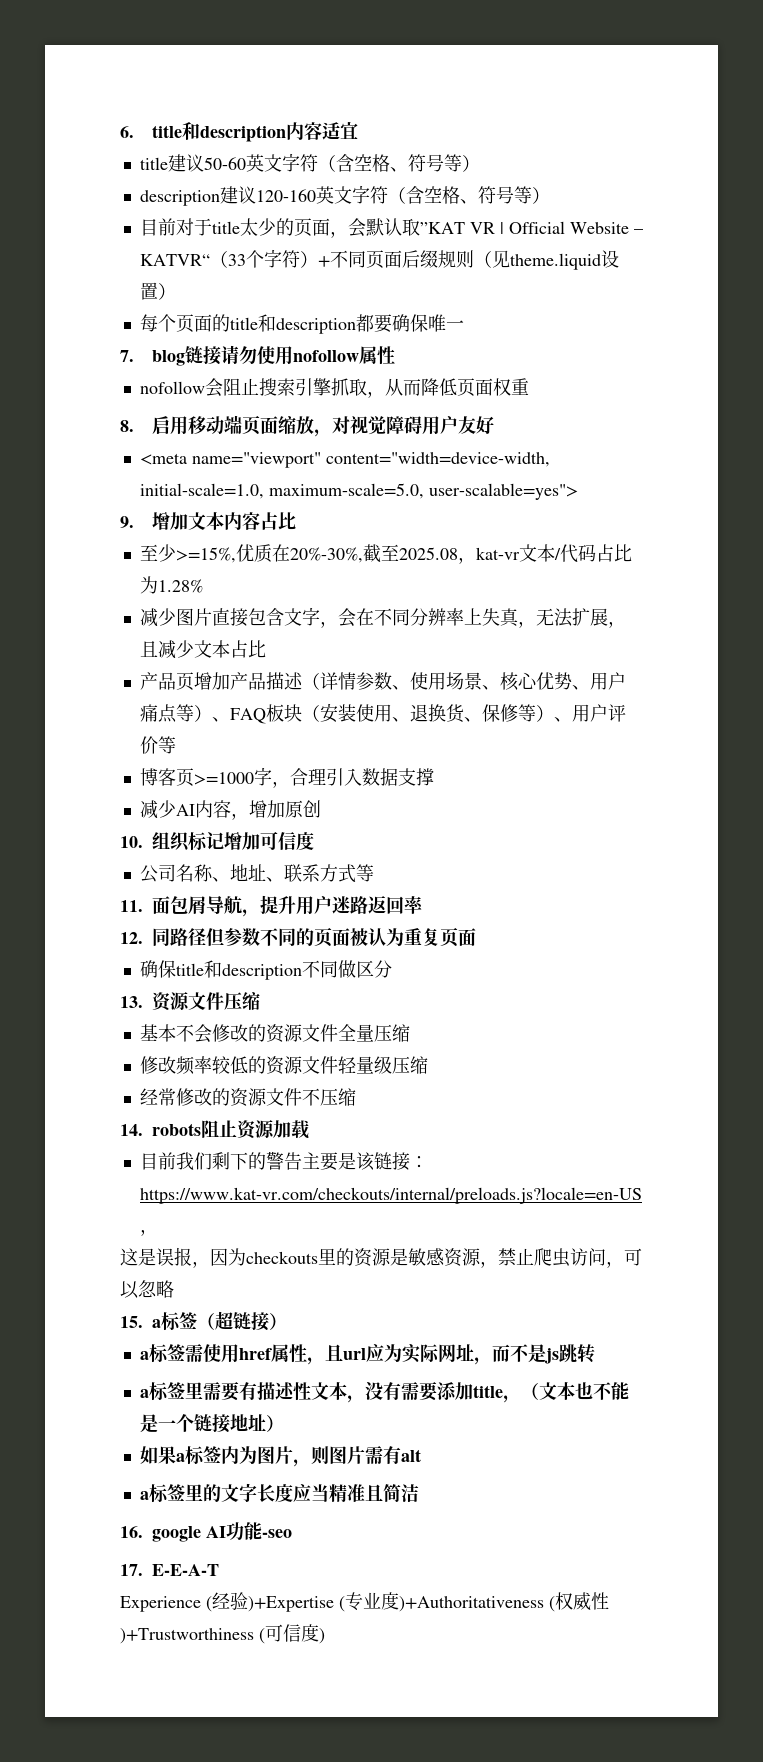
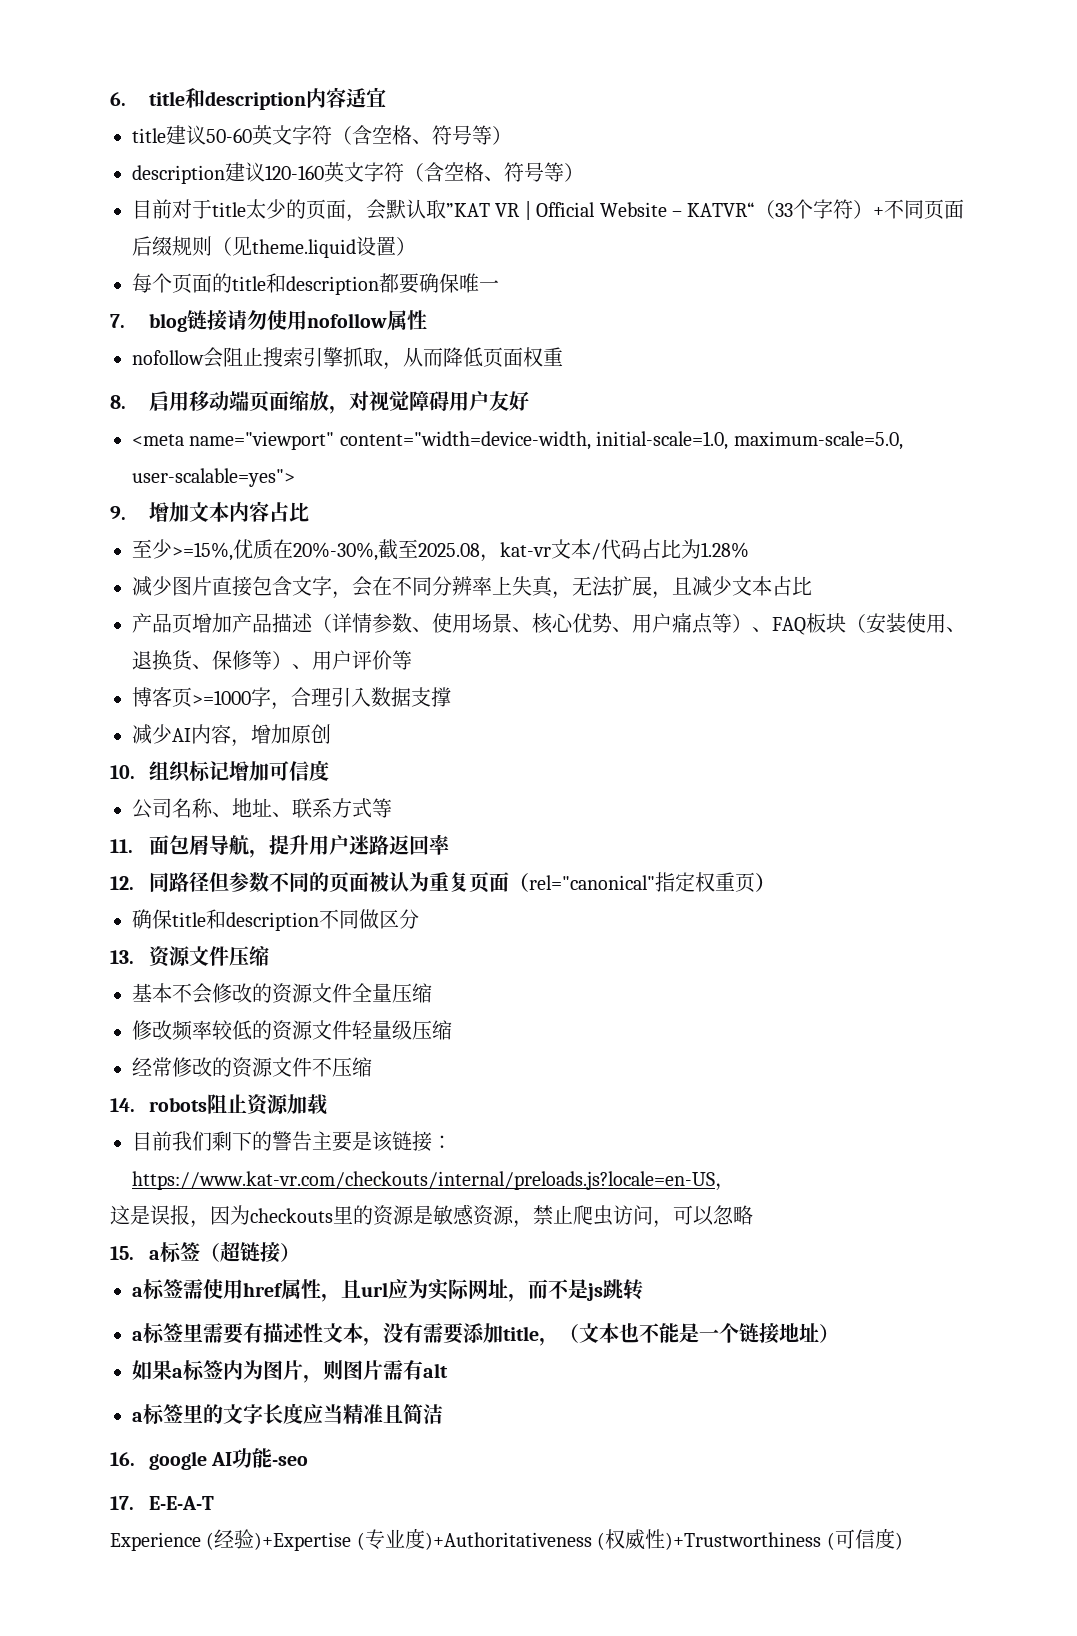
- 12.同路径但参数不同的页面被认为重复页面
+ 12.同路径但参数不同的页面被认为重复页面（rel="canonical"指定权重页）

